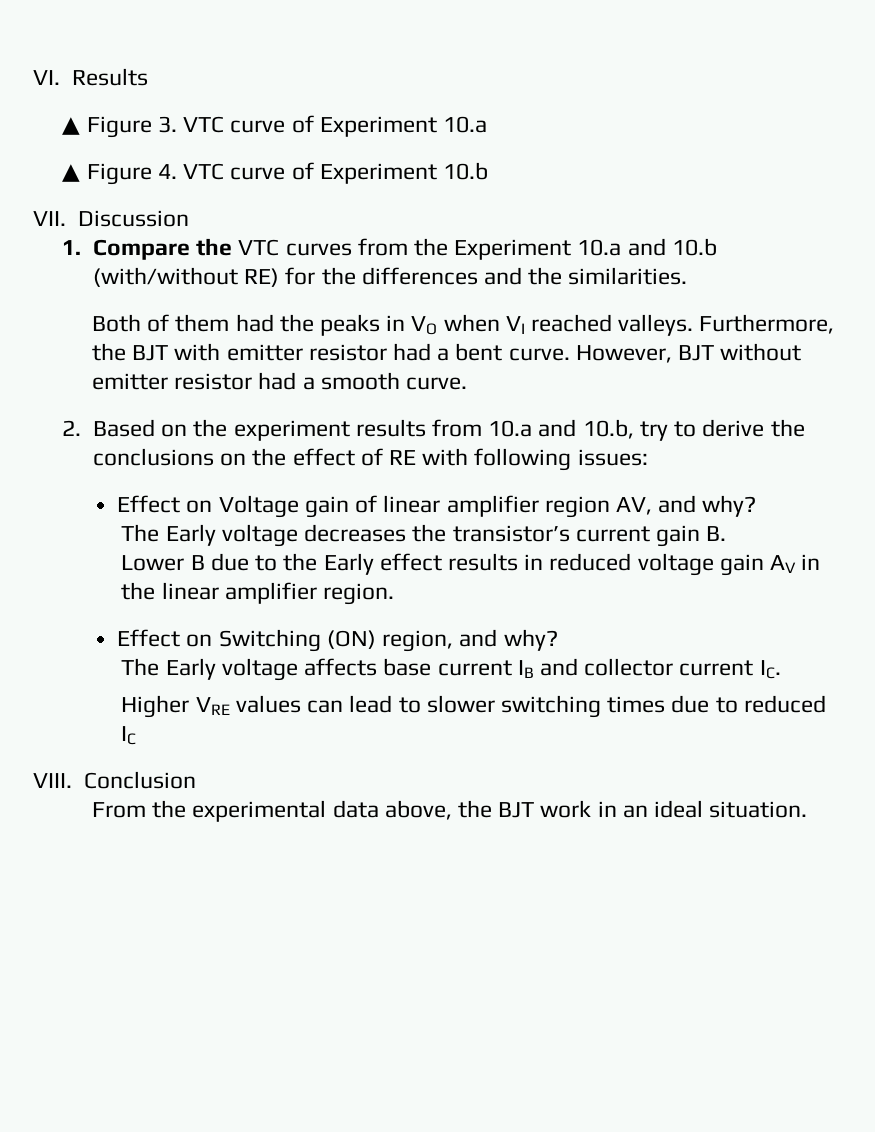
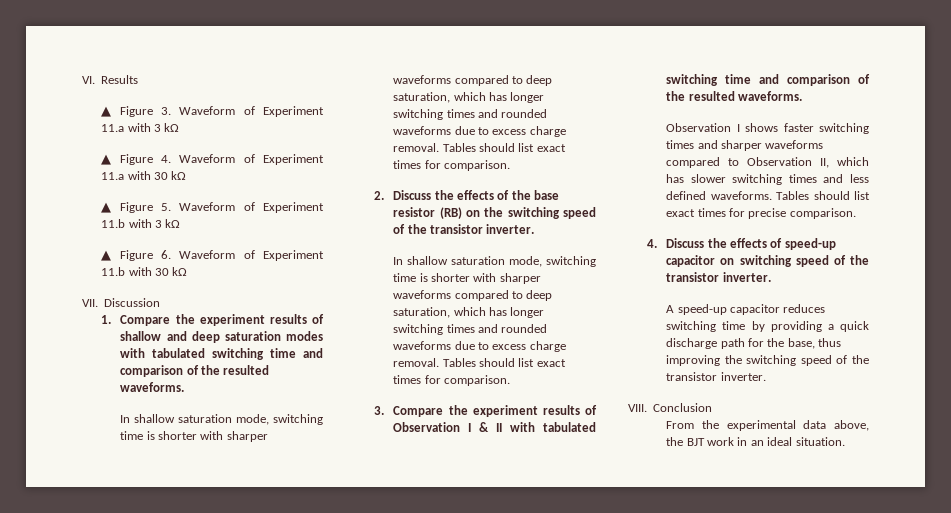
- ▲ Figure 3. VTC curve of Experiment 10.a
- ▲ Figure 4. VTC curve of Experiment 10.b
+ ▲ Figure 3. Waveform of Experiment 11.a with 3 kΩ
+ ▲ Figure 4. Waveform of Experiment 11.a with 30 kΩ
+ ▲ Figure 5. Waveform of Experiment 11.b with 3 kΩ
+ ▲ Figure 6. Waveform of Experiment 11.b with 30 kΩ
- 1. Compare the VTC curves from the Experiment 10.a and 10.b (with/without RE) for the differences and the similarities.
- Both of them had the peaks in VO when VI reached valleys. Furthermore, the BJT with emitter resistor had a bent curve. However, BJT without emitter resistor had a smooth curve.
- 2. Based on the experiment results from 10.a and 10.b, try to derive the conclusions on the effect of RE with following issues:
- Effect on Voltage gain of linear amplifier region AV, and why?
- The Early voltage decreases the transistor’s current gain B.
- Lower B due to the Early effect results in reduced voltage gain AV in the linear amplifier region.
- Effect on Switching (ON) region, and why?
- The Early voltage affects base current IB and collector current IC.
- Higher VRE values can lead to slower switching times due to reduced IC
+ 1. Compare the experiment results of shallow and deep saturation modes with tabulated switching time and comparison of the resulted waveforms.
+ In shallow saturation mode, switching time is shorter with sharper waveforms compared to deep saturation, which has longer switching times and rounded waveforms due to excess charge removal. Tables should list exact times for comparison.
+ 2. Discuss the effects of the base resistor (RB) on the switching speed of the transistor inverter.
+ In shallow saturation mode, switching time is shorter with sharper waveforms compared to deep saturation, which has longer switching times and rounded waveforms due to excess charge removal. Tables should list exact times for comparison.
+ 3. Compare the experiment results of Observation I & II with tabulated switching time and comparison of the resulted waveforms.
+ Observation I shows faster switching times and sharper waveforms compared to Observation II, which has slower switching times and less defined waveforms. Tables should list exact times for precise comparison.
+ 4. Discuss the effects of speed-up capacitor on switching speed of the transistor inverter.
+ A speed-up capacitor reduces switching time by providing a quick discharge path for the base, thus improving the switching speed of the transistor inverter.

